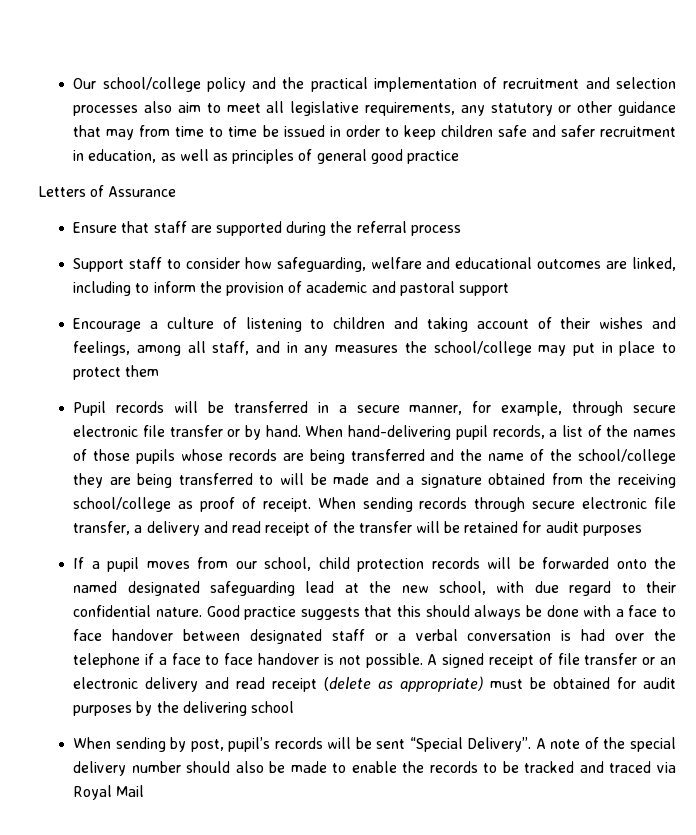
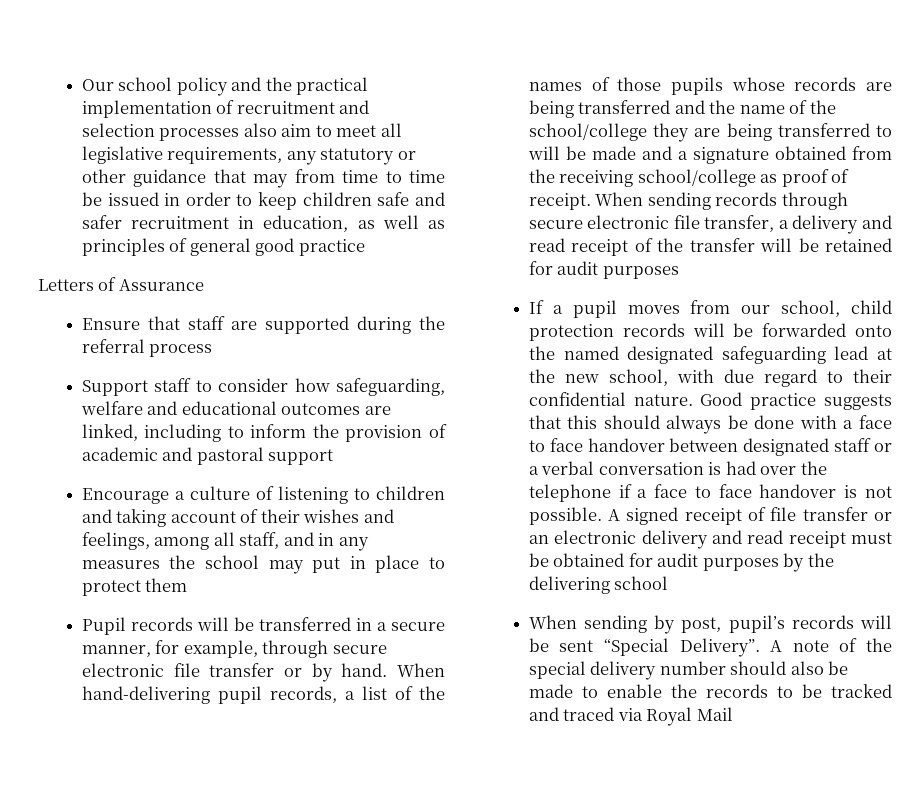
- Our school/college policy and the practical implementation of recruitment and selection processes also aim to meet all legislative requirements, any statutory or other guidance that may from time to time be issued in order to keep children safe and safer recruitment in education, as well as principles of general good practice
+ Our school policy and the practical implementation of recruitment and selection processes also aim to meet all legislative requirements, any statutory or other guidance that may from time to time be issued in order to keep children safe and safer recruitment in education, as well as principles of general good practice
- Encourage a culture of listening to children and taking account of their wishes and feelings, among all staff, and in any measures the school/college may put in place to protect them
+ Encourage a culture of listening to children and taking account of their wishes and feelings, among all staff, and in any measures the school may put in place to protect them
- A signed receipt of file transfer or an electronic delivery and read receipt (delete as appropriate) must be obtained for audit purposes by the delivering school
+ A signed receipt of file transfer or an electronic delivery and read receipt must be obtained for audit purposes by the delivering school

